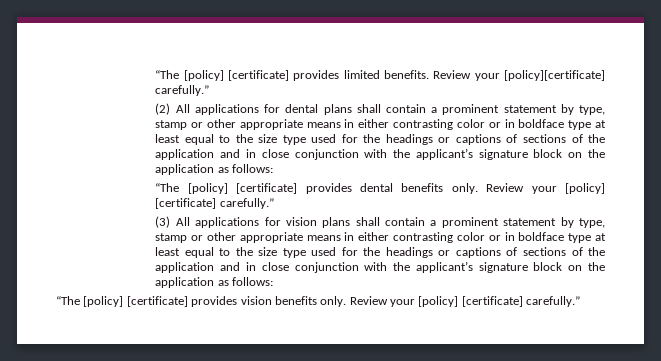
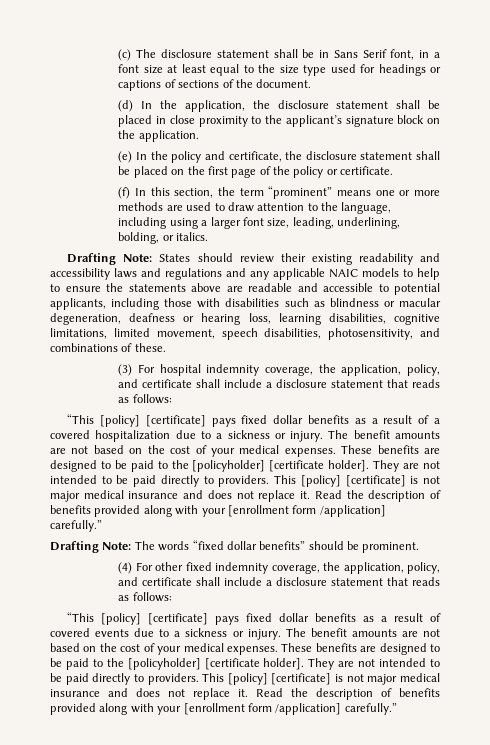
- “The [policy] [certificate] provides limited benefits. Review your [policy][certificate] carefully.”
- (2) All applications for dental plans shall contain a prominent statement by type, stamp or other appropriate means in either contrasting color or in boldface type at least equal to the size type used for the headings or captions of sections of the application and in close conjunction with the applicant’s signature block on the application as follows:
- “The [policy] [certificate] provides dental benefits only. Review your [policy] [certificate] carefully.”
- (3) All applications for vision plans shall contain a prominent statement by type, stamp or other appropriate means in either contrasting color or in boldface type at least equal to the size type used for the headings or captions of sections of the application and in close conjunction with the applicant’s signature block on the application as follows:
- “The [policy] [certificate] provides vision benefits only. Review your [policy] [certificate] carefully.”
+ (c) The disclosure statement shall be in Sans Serif font, in a font size at least equal to the size type used for headings or captions of sections of the document.
+ (d) In the application, the disclosure statement shall be placed in close proximity to the applicant’s signature block on the application.
+ (e) In the policy and certificate, the disclosure statement shall be placed on the first page of the policy or certificate.
+ (f) In this section, the term “prominent” means one or more methods are used to draw attention to the language, including using a larger font size, leading, underlining, bolding, or italics.
+ Drafting Note: States should review their existing readability and accessibility laws and regulations and any applicable NAIC models to help to ensure the statements above are readable and accessible to potential applicants, including those with disabilities such as blindness or macular degeneration, deafness or hearing loss, learning disabilities, cognitive limitations, limited movement, speech disabilities, photosensitivity, and combinations of these.
+ (3) For hospital indemnity coverage, the application, policy, and certificate shall include a disclosure statement that reads as follows:
+ “This [policy] [certificate] pays fixed dollar benefits as a result of a covered hospitalization due to a sickness or injury. The benefit amounts are not based on the cost of your medical expenses. These benefits are designed to be paid to the [policyholder] [certificate holder]. They are not intended to be paid directly to providers. This [policy] [certificate] is not major medical insurance and does not replace it. Read the description of benefits provided along with your [enrollment form /application] carefully.”
+ Drafting Note: The words “fixed dollar benefits” should be prominent.
+ (4) For other fixed indemnity coverage, the application, policy, and certificate shall include a disclosure statement that reads as follows:
+ “This [policy] [certificate] pays fixed dollar benefits as a result of covered events due to a sickness or injury. The benefit amounts are not based on the cost of your medical expenses. These benefits are designed to be paid to the [policyholder] [certificate holder]. They are not intended to be paid directly to providers. This [policy] [certificate] is not major medical insurance and does not replace it. Read the description of benefits provided along with your [enrollment form /application] carefully.”

